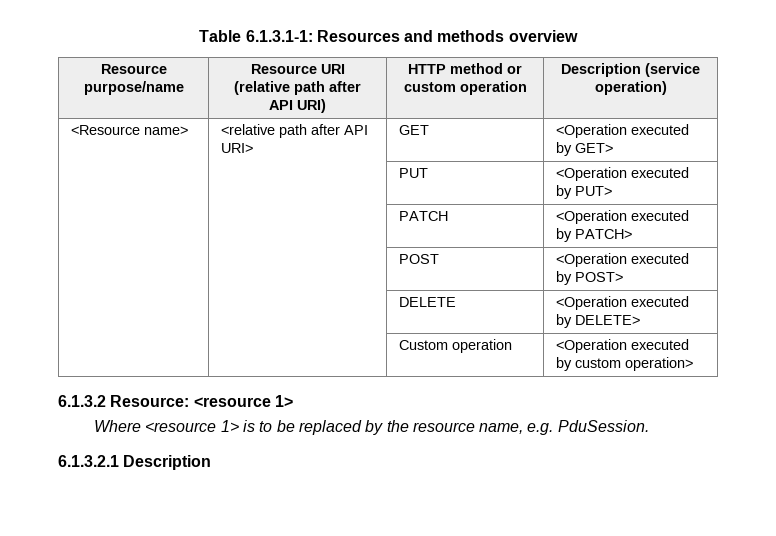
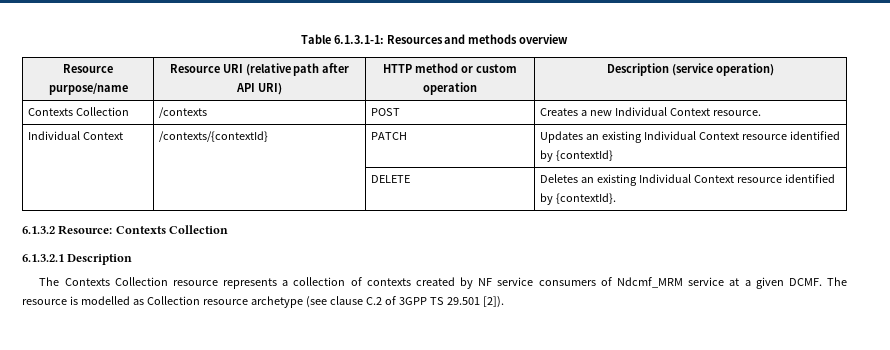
- <Resource name> | <relative path after API URI> | GET | <Operation executed by GET>
- | | PUT | <Operation executed by PUT>
- | | PATCH | <Operation executed by PATCH>
- | | POST | <Operation executed by POST>
- | | DELETE | <Operation executed by DELETE>
- | | Custom operation | <Operation executed by custom operation>
- 6.1.3.2 Resource: <resource 1>
- Where <resource 1> is to be replaced by the resource name, e.g. PduSession.
+ Contexts Collection | /contexts | POST | Creates a new Individual Context resource.
+ Individual Context | /contexts/{contextId} | PATCH | Updates an existing Individual Context resource identified by {contextId}
+ | | DELETE | Deletes an existing Individual Context resource identified by {contextId}.
+ 6.1.3.2 Resource: Contexts Collection
  6.1.3.2.1 Description
+ The Contexts Collection resource represents a collection of contexts created by NF service consumers of Ndcmf_MRM service at a given DCMF. The resource is modelled as Collection resource archetype (see clause C.2 of 3GPP TS 29.501 [2]).

